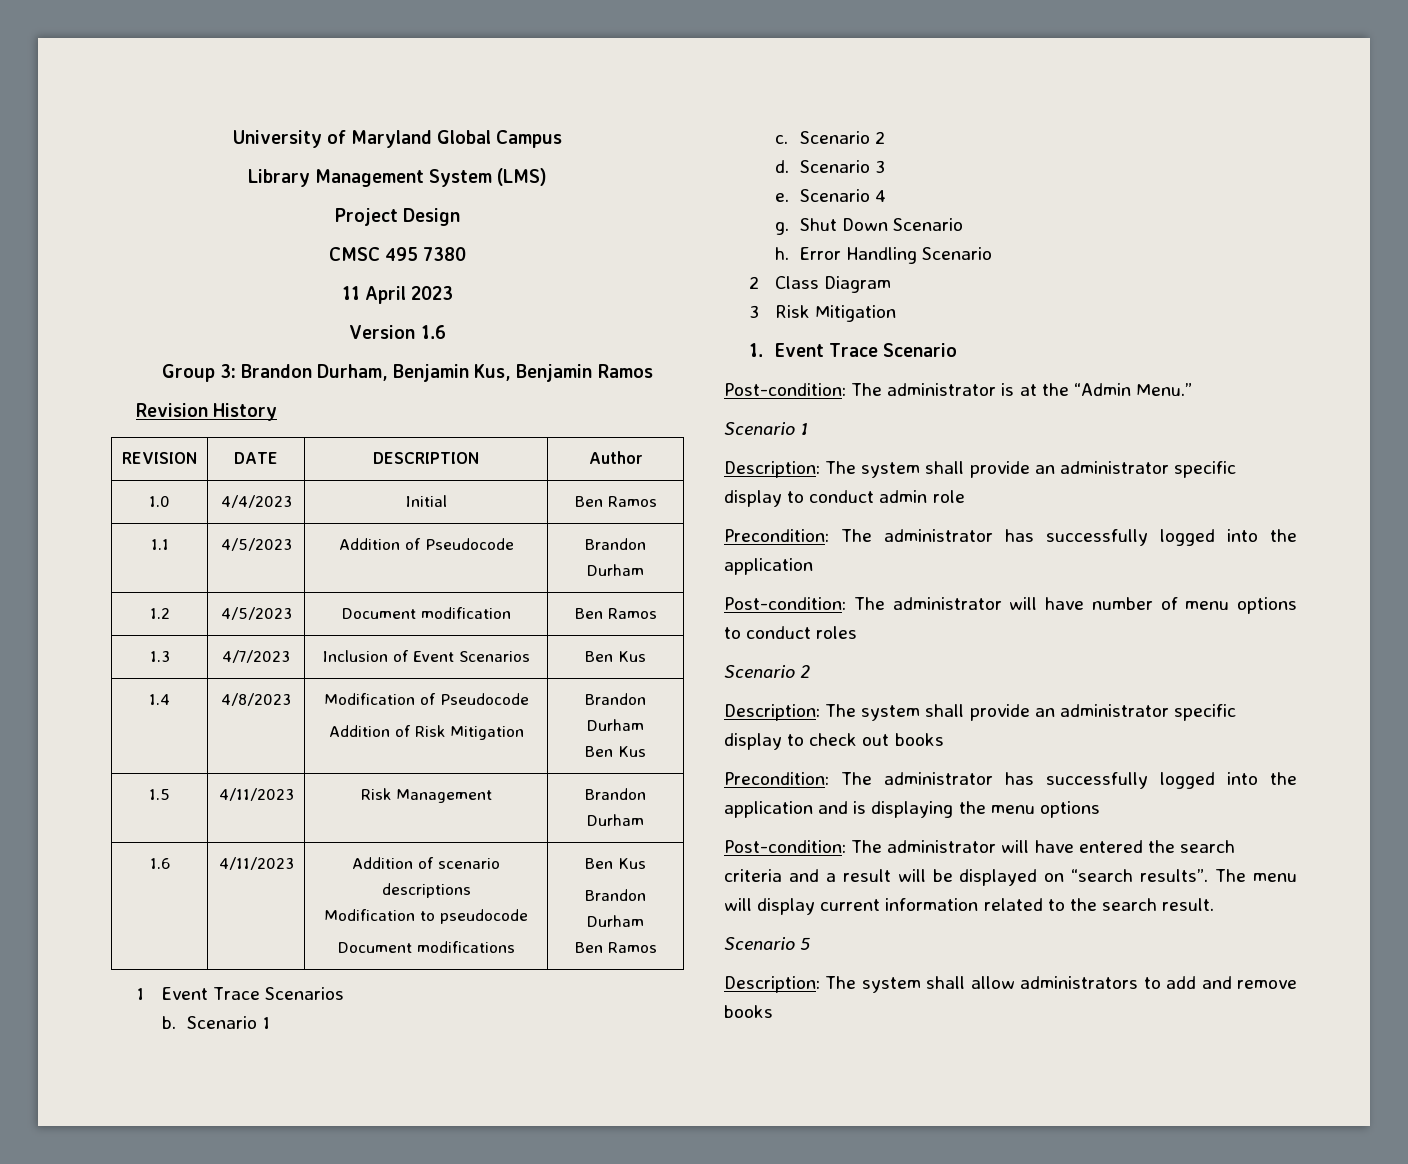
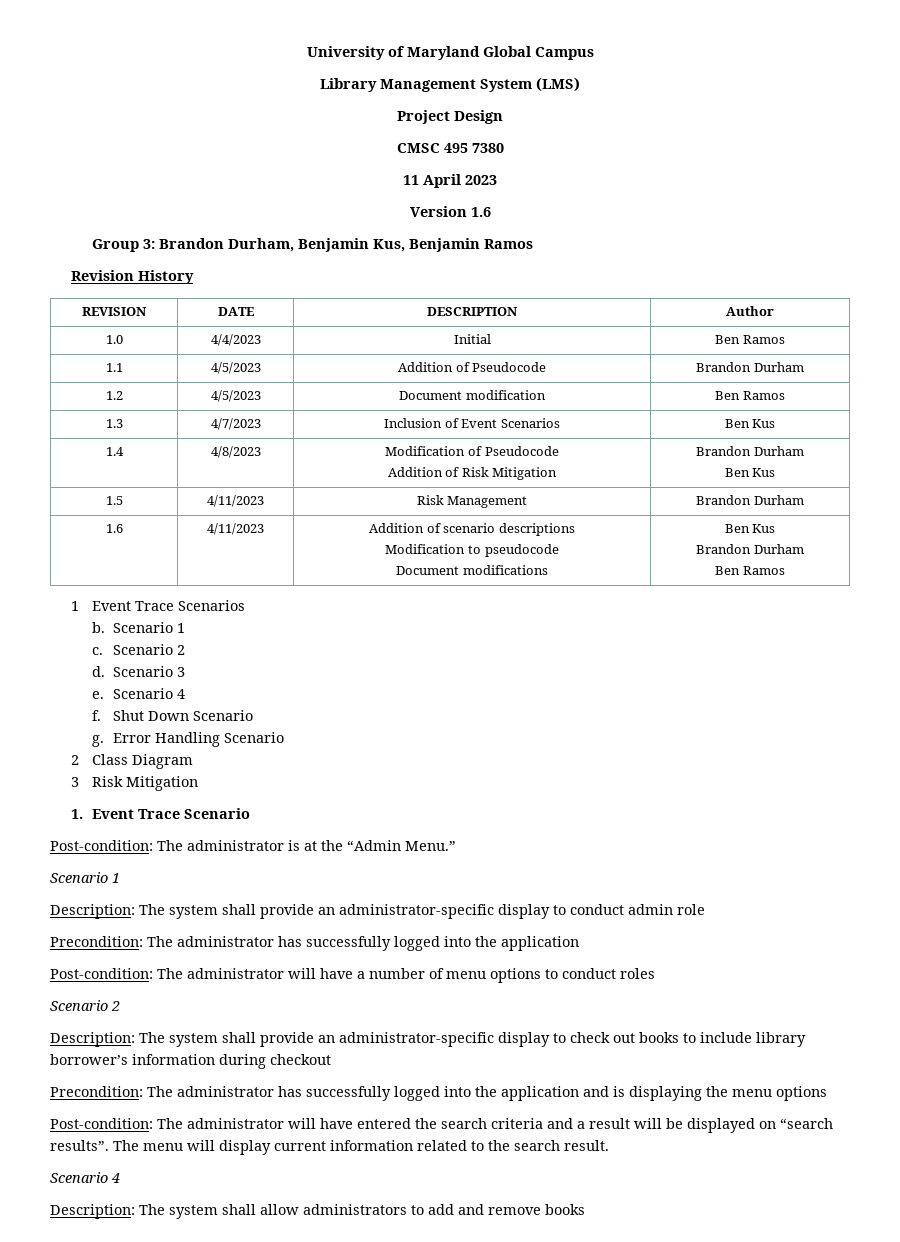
- g.
+ f.
- h.
+ g.
- Description: The system shall provide an administrator specific display to conduct admin role
+ Description: The system shall provide an administrator-specific display to conduct admin role
- Post-condition: The administrator will have number of menu options to conduct roles
+ Post-condition: The administrator will have a number of menu options to conduct roles
- Description: The system shall provide an administrator specific display to check out books
+ Description: The system shall provide an administrator-specific display to check out books to include library borrower’s information during checkout
  The menu will display current information related to the search result.
- Scenario 5
+ Scenario 4

